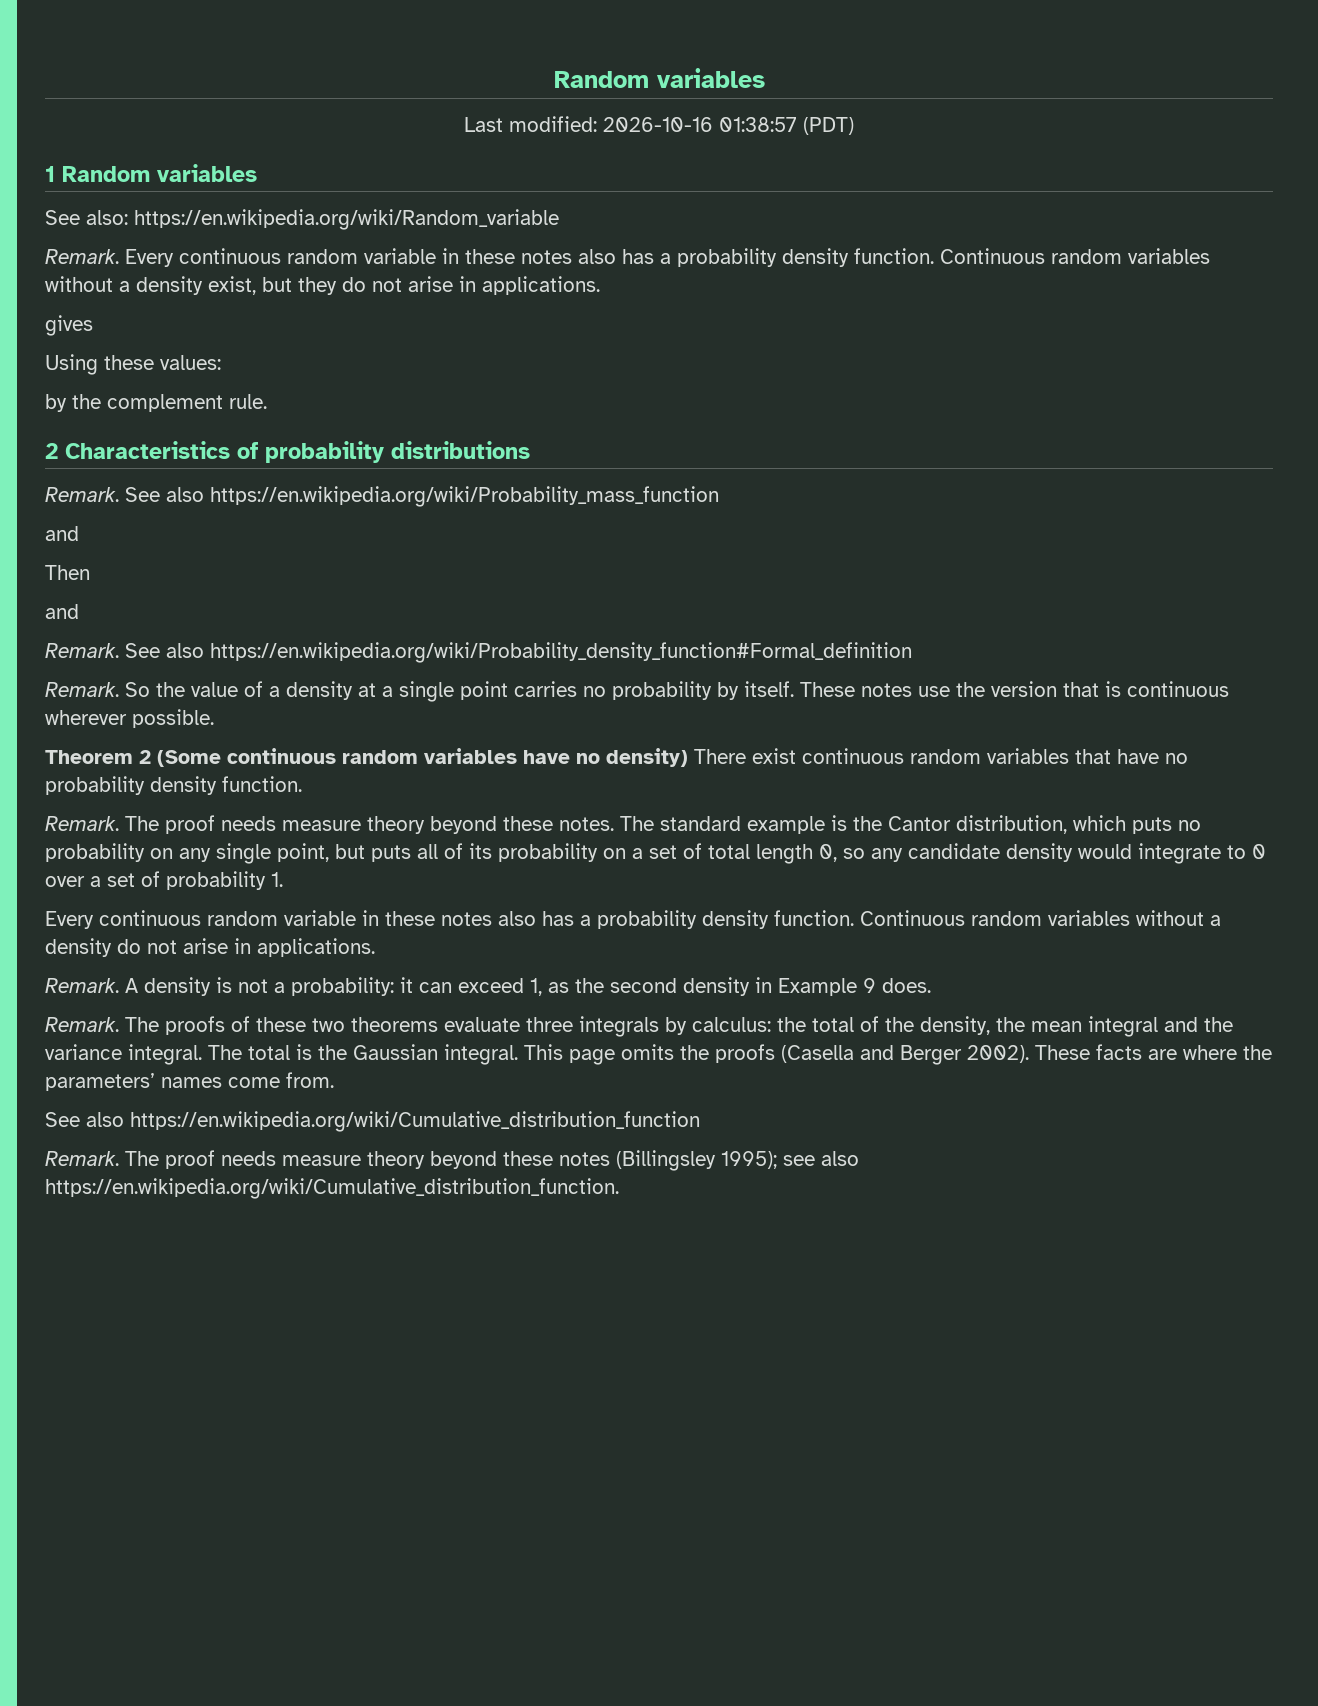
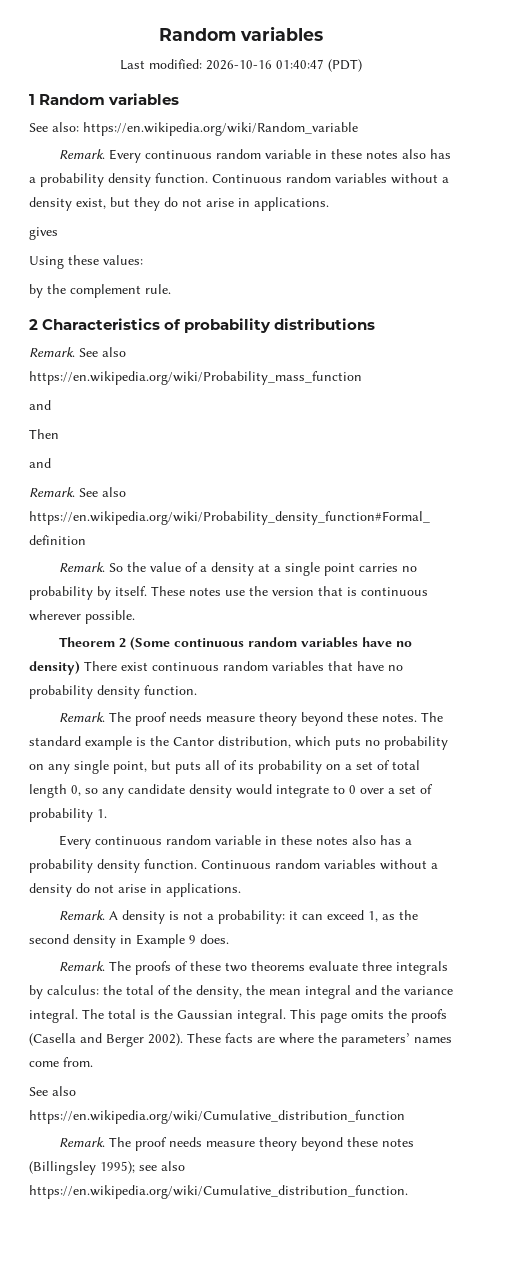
- Last modified: 2026-10-16 01:38:57 (PDT)
+ Last modified: 2026-10-16 01:40:47 (PDT)

